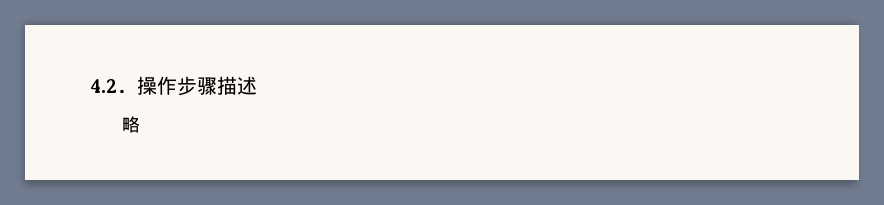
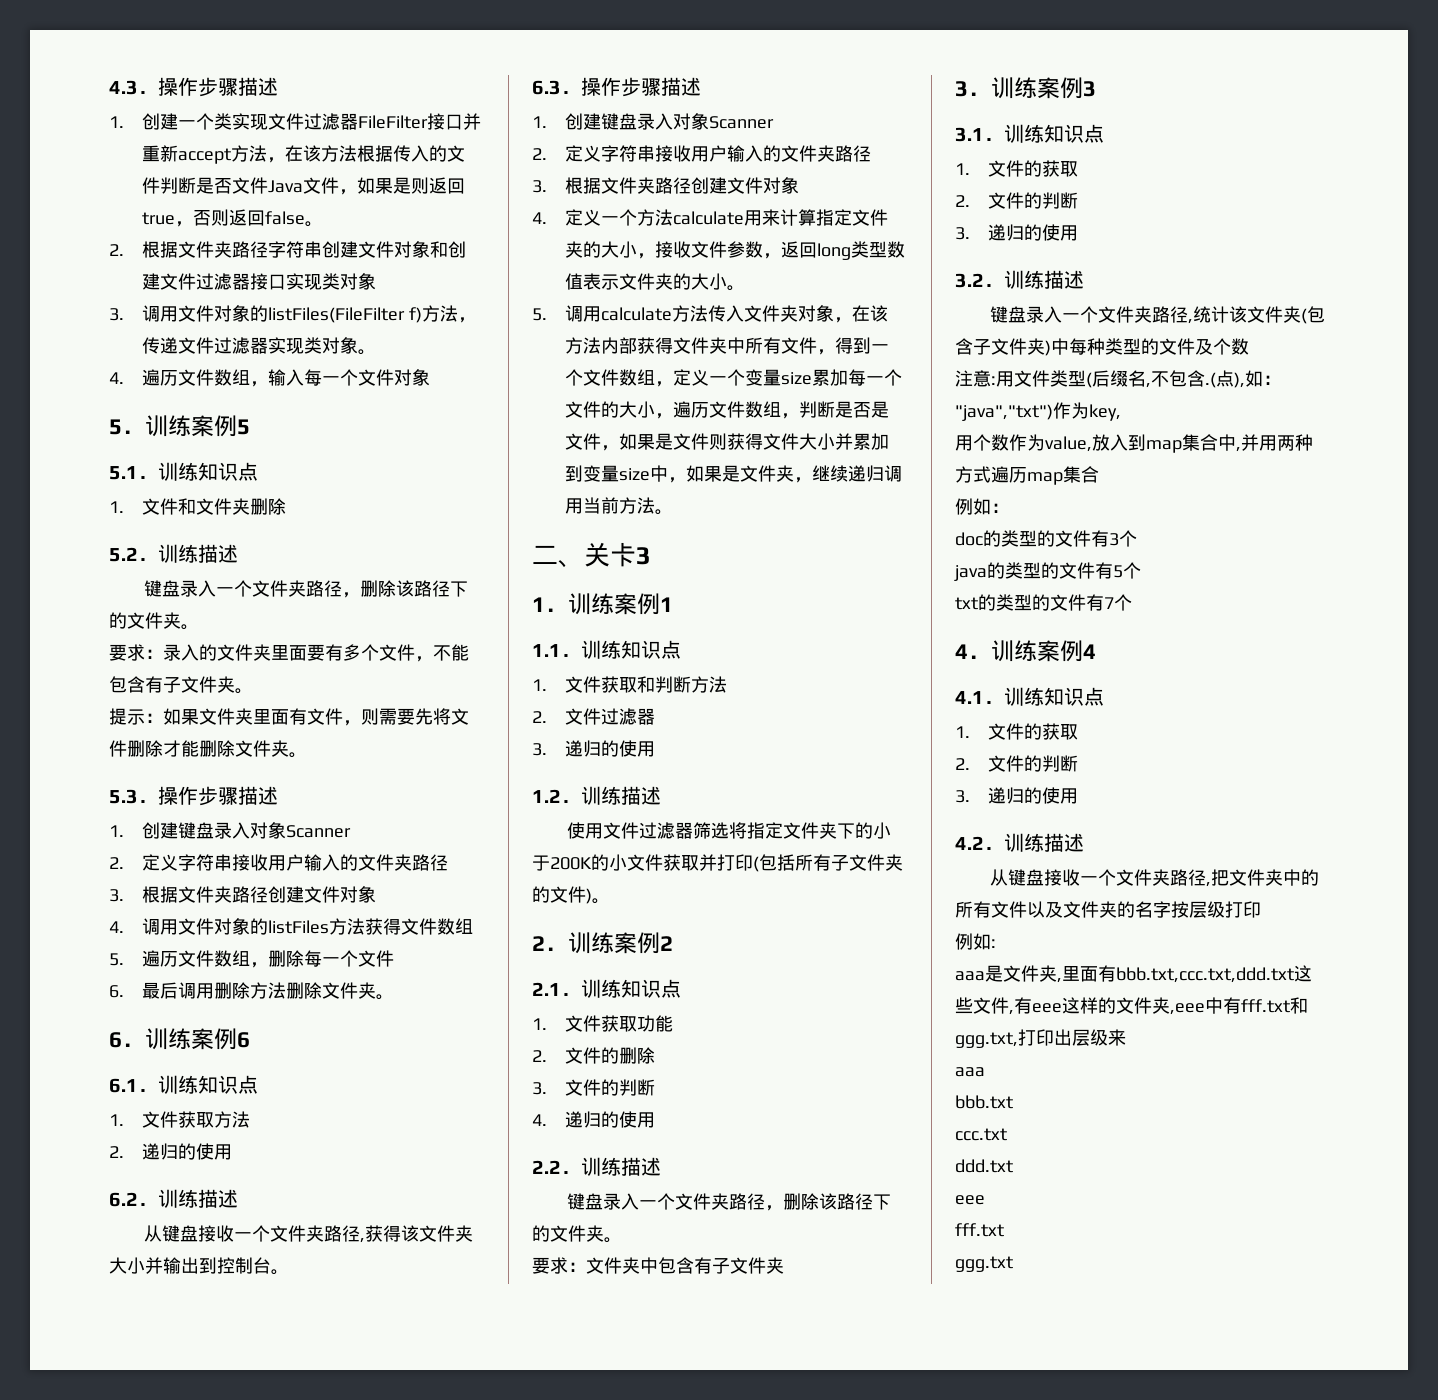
- 4.2．操作步骤描述
- 略
+ 4.3．操作步骤描述
+ 1.创建一个类实现文件过滤器FileFilter接口并重新accept方法，在该方法根据传入的文件判断是否文件Java文件，如果是则返回true，否则返回false。
+ 2.根据文件夹路径字符串创建文件对象和创建文件过滤器接口实现类对象
+ 3.调用文件对象的listFiles(FileFilter f)方法，传递文件过滤器实现类对象。
+ 4.遍历文件数组，输入每一个文件对象
+ 5．训练案例5
+ 5.1．训练知识点
+ 1.文件和文件夹删除
+ 5.2．训练描述
+ 键盘录入一个文件夹路径，删除该路径下的文件夹。
+ 要求：录入的文件夹里面要有多个文件，不能包含有子文件夹。
+ 提示：如果文件夹里面有文件，则需要先将文件删除才能删除文件夹。
+ 5.3．操作步骤描述
+ 1.创建键盘录入对象Scanner
+ 2.定义字符串接收用户输入的文件夹路径
+ 3.根据文件夹路径创建文件对象
+ 4.调用文件对象的listFiles方法获得文件数组
+ 5.遍历文件数组，删除每一个文件
+ 6.最后调用删除方法删除文件夹。
+ 6．训练案例6
+ 6.1．训练知识点
+ 1.文件获取方法
+ 2.递归的使用
+ 6.2．训练描述
+ 从键盘接收一个文件夹路径,获得该文件夹大小并输出到控制台。
+ 6.3．操作步骤描述
+ 1.创建键盘录入对象Scanner
+ 2.定义字符串接收用户输入的文件夹路径
+ 3.根据文件夹路径创建文件对象
+ 4.定义一个方法calculate用来计算指定文件夹的大小，接收文件参数，返回long类型数值表示文件夹的大小。
+ 5.调用calculate方法传入文件夹对象，在该方法内部获得文件夹中所有文件，得到一个文件数组，定义一个变量size累加每一个文件的大小，遍历文件数组，判断是否是文件，如果是文件则获得文件大小并累加到变量size中，如果是文件夹，继续递归调用当前方法。
+ 二、关卡3
+ 1．训练案例1
+ 1.1．训练知识点
+ 1.文件获取和判断方法
+ 2.文件过滤器
+ 3.递归的使用
+ 1.2．训练描述
+ 使用文件过滤器筛选将指定文件夹下的小于200K的小文件获取并打印(包括所有子文件夹的文件)。
+ 2．训练案例2
+ 2.1．训练知识点
+ 1.文件获取功能
+ 2.文件的删除
+ 3.文件的判断
+ 4.递归的使用
+ 2.2．训练描述
+ 键盘录入一个文件夹路径，删除该路径下的文件夹。
+ 要求：文件夹中包含有子文件夹
+ 3．训练案例3
+ 3.1．训练知识点
+ 1.文件的获取
+ 2.文件的判断
+ 3.递归的使用
+ 3.2．训练描述
+ 键盘录入一个文件夹路径,统计该文件夹(包含子文件夹)中每种类型的文件及个数
+ 注意:用文件类型(后缀名,不包含.(点),如："java","txt")作为key,
+ 用个数作为value,放入到map集合中,并用两种方式遍历map集合
+ 例如：
+ doc的类型的文件有3个
+ java的类型的文件有5个
+ txt的类型的文件有7个
+ 4．训练案例4
+ 4.1．训练知识点
+ 1.文件的获取
+ 2.文件的判断
+ 3.递归的使用
+ 4.2．训练描述
+ 从键盘接收一个文件夹路径,把文件夹中的所有文件以及文件夹的名字按层级打印
+ 例如:
+ aaa是文件夹,里面有bbb.txt,ccc.txt,ddd.txt这些文件,有eee这样的文件夹,eee中有fff.txt和ggg.txt,打印出层级来
+ aaa
+ bbb.txt
+ ccc.txt
+ ddd.txt
+ eee
+ fff.txt
+ ggg.txt

